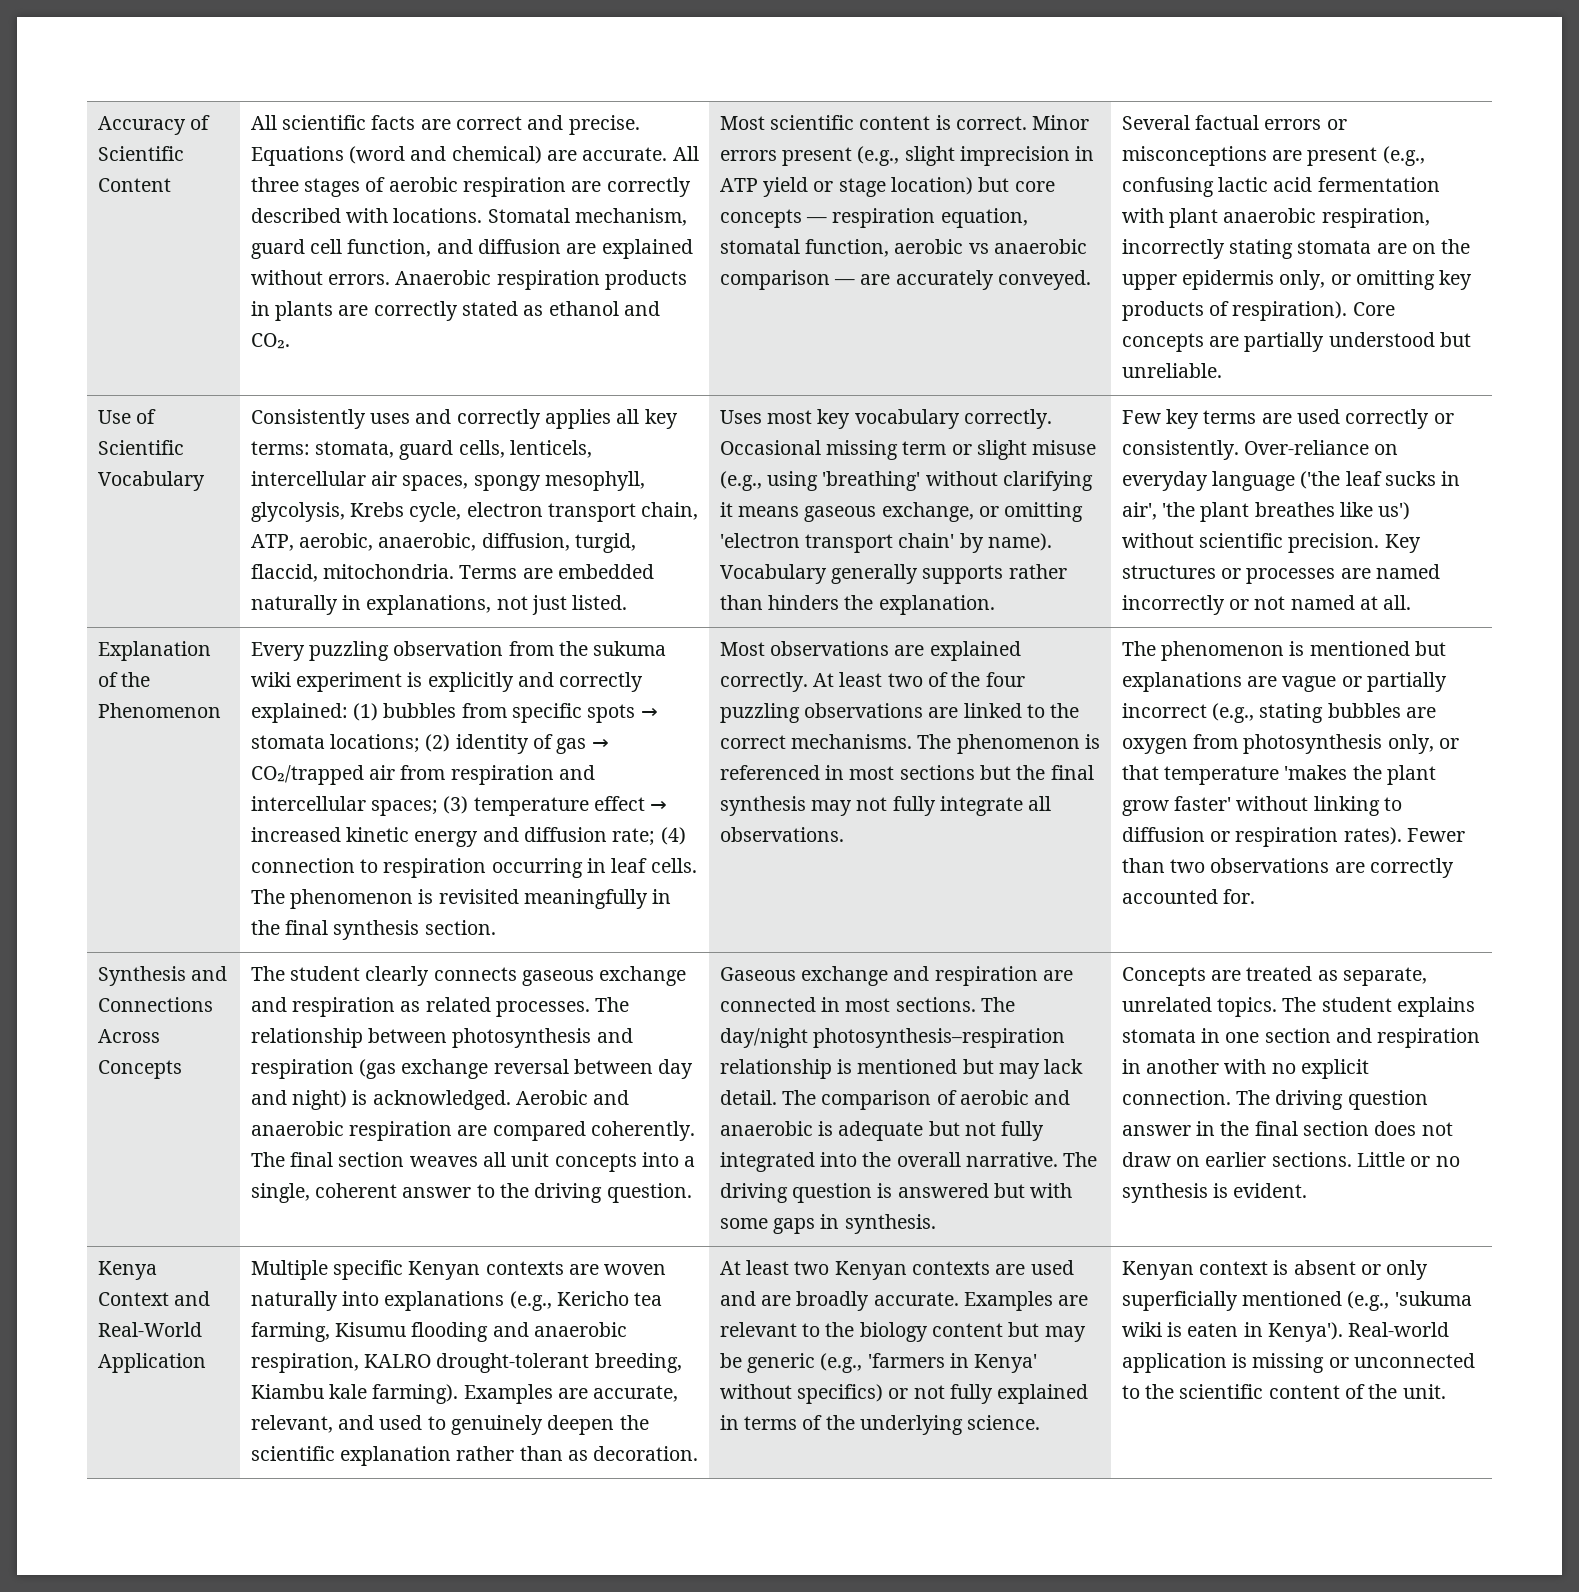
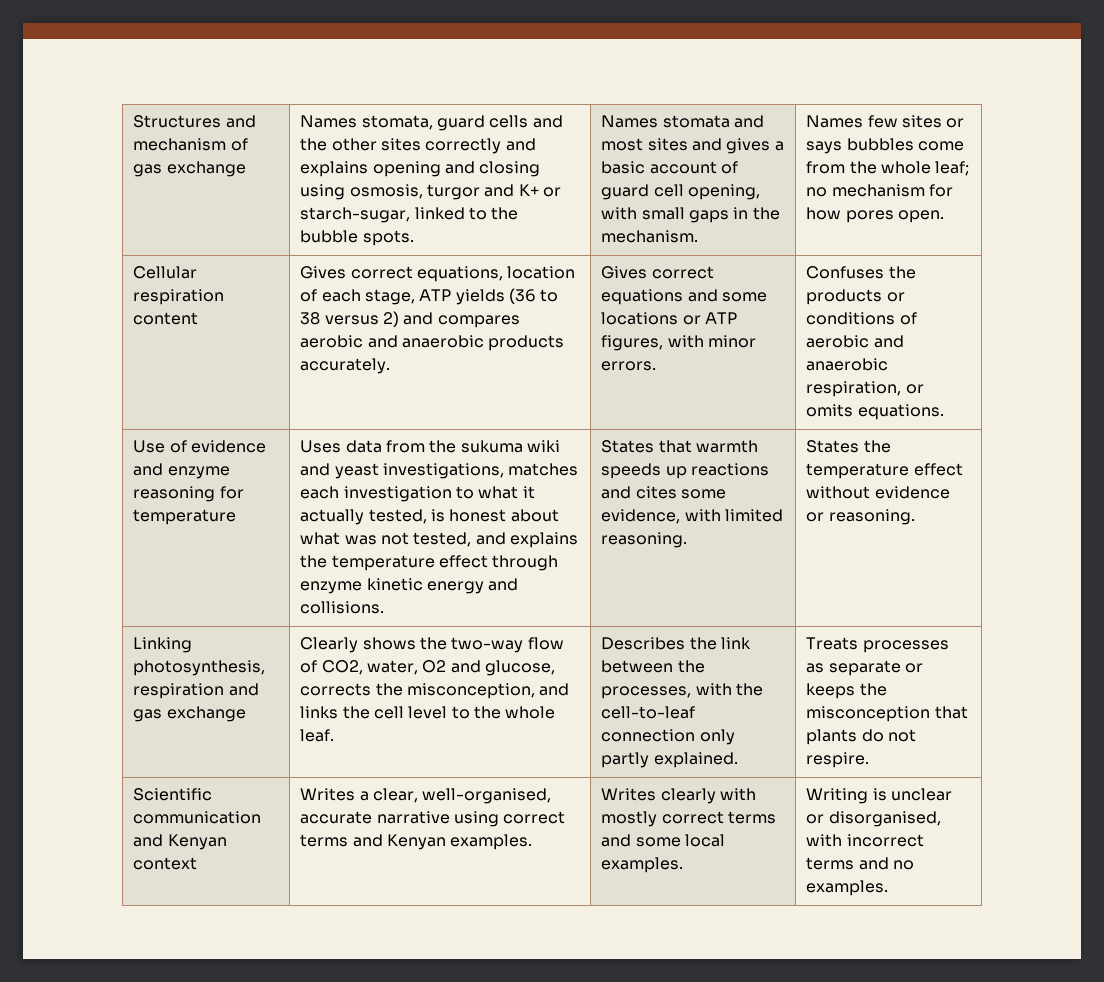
- Accuracy of Scientific Content | All scientific facts are correct and precise. Equations (word and chemical) are accurate. All three stages of aerobic respiration are correctly described with locations. Stomatal mechanism, guard cell function, and diffusion are explained without errors. Anaerobic respiration products in plants are correctly stated as ethanol and CO₂. | Most scientific content is correct. Minor errors present (e.g., slight imprecision in ATP yield or stage location) but core concepts — respiration equation, stomatal function, aerobic vs anaerobic comparison — are accurately conveyed. | Several factual errors or misconceptions are present (e.g., confusing lactic acid fermentation with plant anaerobic respiration, incorrectly stating stomata are on the upper epidermis only, or omitting key products of respiration). Core concepts are partially understood but unreliable.
- Use of Scientific Vocabulary | Consistently uses and correctly applies all key terms: stomata, guard cells, lenticels, intercellular air spaces, spongy mesophyll, glycolysis, Krebs cycle, electron transport chain, ATP, aerobic, anaerobic, diffusion, turgid, flaccid, mitochondria. Terms are embedded naturally in explanations, not just listed. | Uses most key vocabulary correctly. Occasional missing term or slight misuse (e.g., using 'breathing' without clarifying it means gaseous exchange, or omitting 'electron transport chain' by name). Vocabulary generally supports rather than hinders the explanation. | Few key terms are used correctly or consistently. Over-reliance on everyday language ('the leaf sucks in air', 'the plant breathes like us') without scientific precision. Key structures or processes are named incorrectly or not named at all.
- Explanation of the Phenomenon | Every puzzling observation from the sukuma wiki experiment is explicitly and correctly explained: (1) bubbles from specific spots → stomata locations; (2) identity of gas → CO₂/trapped air from respiration and intercellular spaces; (3) temperature effect → increased kinetic energy and diffusion rate; (4) connection to respiration occurring in leaf cells. The phenomenon is revisited meaningfully in the final synthesis section. | Most observations are explained correctly. At least two of the four puzzling observations are linked to the correct mechanisms. The phenomenon is referenced in most sections but the final synthesis may not fully integrate all observations. | The phenomenon is mentioned but explanations are vague or partially incorrect (e.g., stating bubbles are oxygen from photosynthesis only, or that temperature 'makes the plant grow faster' without linking to diffusion or respiration rates). Fewer than two observations are correctly accounted for.
- Synthesis and Connections Across Concepts | The student clearly connects gaseous exchange and respiration as related processes. The relationship between photosynthesis and respiration (gas exchange reversal between day and night) is acknowledged. Aerobic and anaerobic respiration are compared coherently. The final section weaves all unit concepts into a single, coherent answer to the driving question. | Gaseous exchange and respiration are connected in most sections. The day/night photosynthesis–respiration relationship is mentioned but may lack detail. The comparison of aerobic and anaerobic is adequate but not fully integrated into the overall narrative. The driving question is answered but with some gaps in synthesis. | Concepts are treated as separate, unrelated topics. The student explains stomata in one section and respiration in another with no explicit connection. The driving question answer in the final section does not draw on earlier sections. Little or no synthesis is evident.
- Kenya Context and Real-World Application | Multiple specific Kenyan contexts are woven naturally into explanations (e.g., Kericho tea farming, Kisumu flooding and anaerobic respiration, KALRO drought-tolerant breeding, Kiambu kale farming). Examples are accurate, relevant, and used to genuinely deepen the scientific explanation rather than as decoration. | At least two Kenyan contexts are used and are broadly accurate. Examples are relevant to the biology content but may be generic (e.g., 'farmers in Kenya' without specifics) or not fully explained in terms of the underlying science. | Kenyan context is absent or only superficially mentioned (e.g., 'sukuma wiki is eaten in Kenya'). Real-world application is missing or unconnected to the scientific content of the unit.
+ Structures and mechanism of gas exchange | Names stomata, guard cells and the other sites correctly and explains opening and closing using osmosis, turgor and K+ or starch-sugar, linked to the bubble spots. | Names stomata and most sites and gives a basic account of guard cell opening, with small gaps in the mechanism. | Names few sites or says bubbles come from the whole leaf; no mechanism for how pores open.
+ Cellular respiration content | Gives correct equations, location of each stage, ATP yields (36 to 38 versus 2) and compares aerobic and anaerobic products accurately. | Gives correct equations and some locations or ATP figures, with minor errors. | Confuses the products or conditions of aerobic and anaerobic respiration, or omits equations.
+ Use of evidence and enzyme reasoning for temperature | Uses data from the sukuma wiki and yeast investigations, matches each investigation to what it actually tested, is honest about what was not tested, and explains the temperature effect through enzyme kinetic energy and collisions. | States that warmth speeds up reactions and cites some evidence, with limited reasoning. | States the temperature effect without evidence or reasoning.
+ Linking photosynthesis, respiration and gas exchange | Clearly shows the two-way flow of CO2, water, O2 and glucose, corrects the misconception, and links the cell level to the whole leaf. | Describes the link between the processes, with the cell-to-leaf connection only partly explained. | Treats processes as separate or keeps the misconception that plants do not respire.
+ Scientific communication and Kenyan context | Writes a clear, well-organised, accurate narrative using correct terms and Kenyan examples. | Writes clearly with mostly correct terms and some local examples. | Writing is unclear or disorganised, with incorrect terms and no examples.

